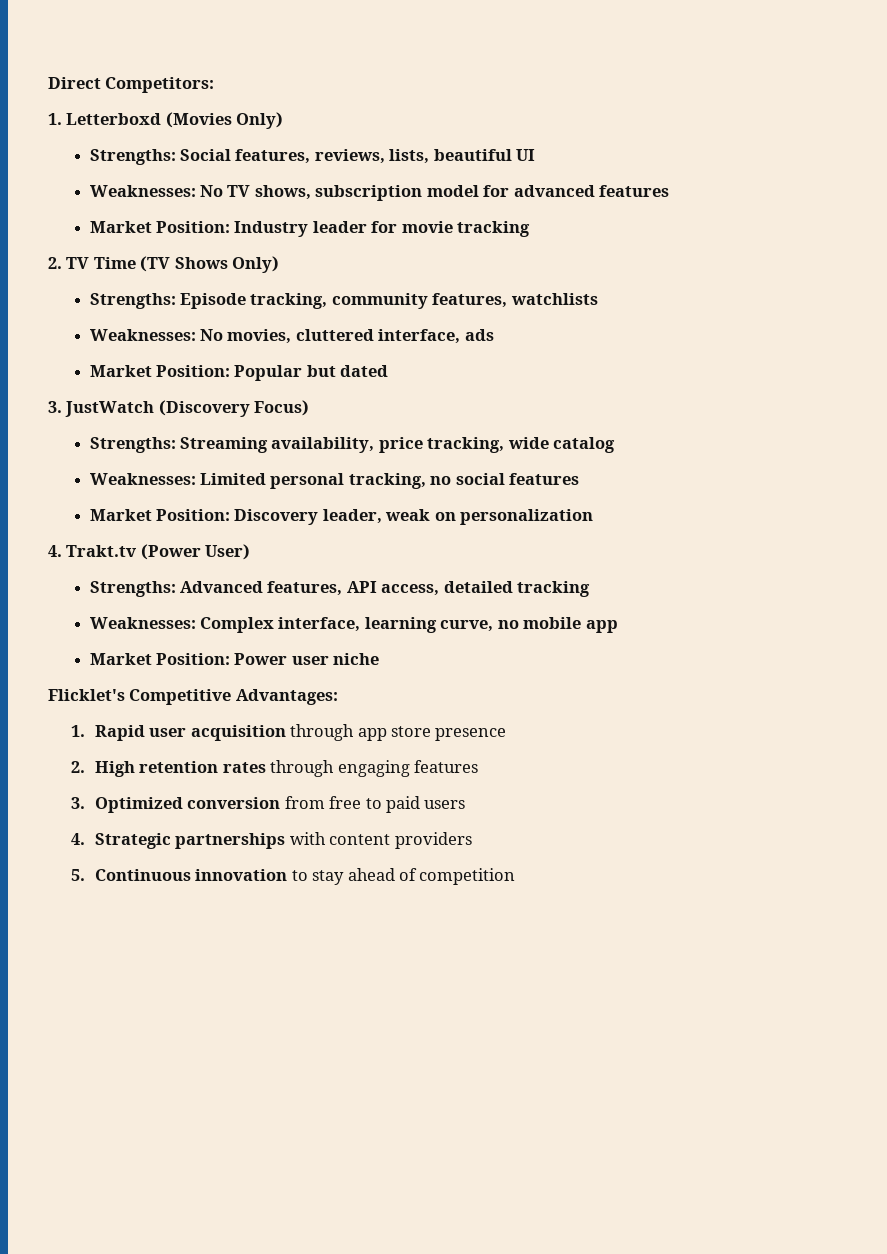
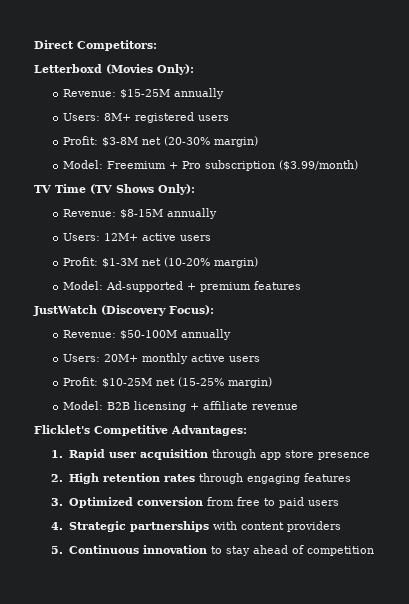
- 1. Letterboxd (Movies Only)
- Strengths: Social features, reviews, lists, beautiful UI
- Weaknesses: No TV shows, subscription model for advanced features
- Market Position: Industry leader for movie tracking
- 2. TV Time (TV Shows Only)
- Strengths: Episode tracking, community features, watchlists
- Weaknesses: No movies, cluttered interface, ads
- Market Position: Popular but dated
- 3. JustWatch (Discovery Focus)
- Strengths: Streaming availability, price tracking, wide catalog
- Weaknesses: Limited personal tracking, no social features
- Market Position: Discovery leader, weak on personalization
- 4. Trakt.tv (Power User)
- Strengths: Advanced features, API access, detailed tracking
- Weaknesses: Complex interface, learning curve, no mobile app
- Market Position: Power user niche
+ Letterboxd (Movies Only):
+ Revenue: $15-25M annually
+ Users: 8M+ registered users
+ Profit: $3-8M net (20-30% margin)
+ Model: Freemium + Pro subscription ($3.99/month)
+ TV Time (TV Shows Only):
+ Revenue: $8-15M annually
+ Users: 12M+ active users
+ Profit: $1-3M net (10-20% margin)
+ Model: Ad-supported + premium features
+ JustWatch (Discovery Focus):
+ Revenue: $50-100M annually
+ Users: 20M+ monthly active users
+ Profit: $10-25M net (15-25% margin)
+ Model: B2B licensing + affiliate revenue

